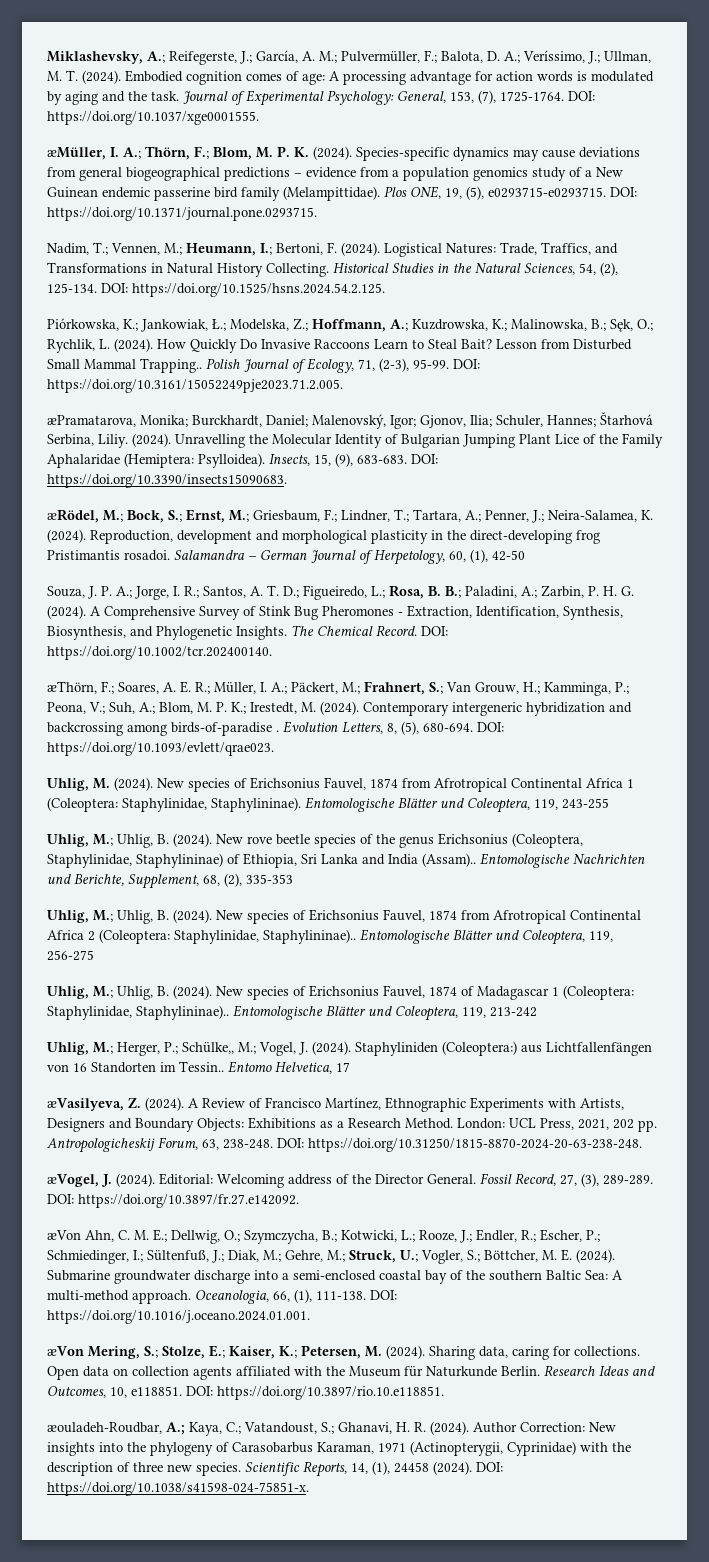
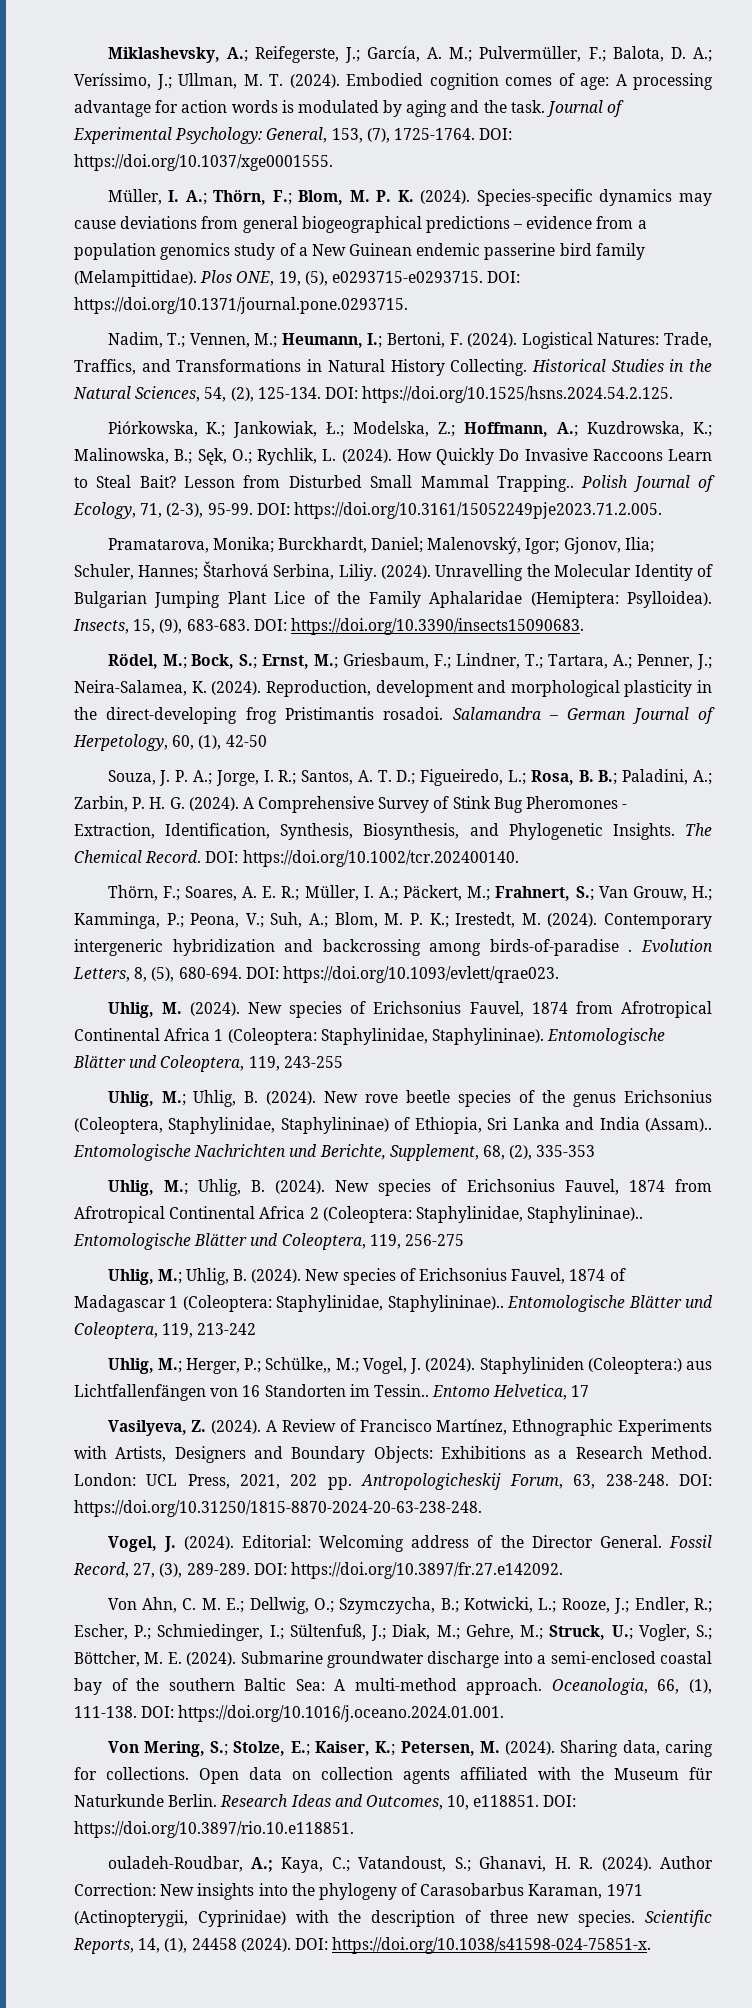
- æMüller, I. A.; Thörn, F.; Blom, M. P. K. (2024).
+ Müller, I. A.; Thörn, F.; Blom, M. P. K. (2024).
- æPramatarova, Monika; Burckhardt, Daniel; Malenovský, Igor; Gjonov, Ilia; Schuler, Hannes; Štarhová Serbina, Liliy.
+ Pramatarova, Monika; Burckhardt, Daniel; Malenovský, Igor; Gjonov, Ilia; Schuler, Hannes; Štarhová Serbina, Liliy.
- æRödel, M.; Bock, S.; Ernst, M.; Griesbaum, F.; Lindner, T.; Tartara, A.; Penner, J.; Neira-Salamea, K. (2024).
+ Rödel, M.; Bock, S.; Ernst, M.; Griesbaum, F.; Lindner, T.; Tartara, A.; Penner, J.; Neira-Salamea, K. (2024).
- æThörn, F.; Soares, A. E. R.; Müller, I. A.; Päckert, M.; Frahnert, S.; Van Grouw, H.; Kamminga, P.; Peona, V.; Suh, A.; Blom, M. P. K.; Irestedt, M. (2024).
+ Thörn, F.; Soares, A. E. R.; Müller, I. A.; Päckert, M.; Frahnert, S.; Van Grouw, H.; Kamminga, P.; Peona, V.; Suh, A.; Blom, M. P. K.; Irestedt, M. (2024).
- æVasilyeva, Z. (2024).
+ Vasilyeva, Z. (2024).
  DOI: https://doi.org/10.31250/1815-8870-2024-20-63-238-248.
- æVogel, J. (2024).
+ Vogel, J. (2024).
- æVon Ahn, C. M. E.; Dellwig, O.; Szymczycha, B.; Kotwicki, L.; Rooze, J.; Endler, R.; Escher, P.; Schmiedinger, I.; Sültenfuß, J.; Diak, M.; Gehre, M.; Struck, U.; Vogler, S.; Böttcher, M. E. (2024).
+ Von Ahn, C. M. E.; Dellwig, O.; Szymczycha, B.; Kotwicki, L.; Rooze, J.; Endler, R.; Escher, P.; Schmiedinger, I.; Sültenfuß, J.; Diak, M.; Gehre, M.; Struck, U.; Vogler, S.; Böttcher, M. E. (2024).
- æVon Mering, S.; Stolze, E.; Kaiser, K.; Petersen, M. (2024).
+ Von Mering, S.; Stolze, E.; Kaiser, K.; Petersen, M. (2024).
- æouladeh-Roudbar, A.; Kaya, C.; Vatandoust, S.; Ghanavi, H. R. (2024).
+ ouladeh-Roudbar, A.; Kaya, C.; Vatandoust, S.; Ghanavi, H. R. (2024).

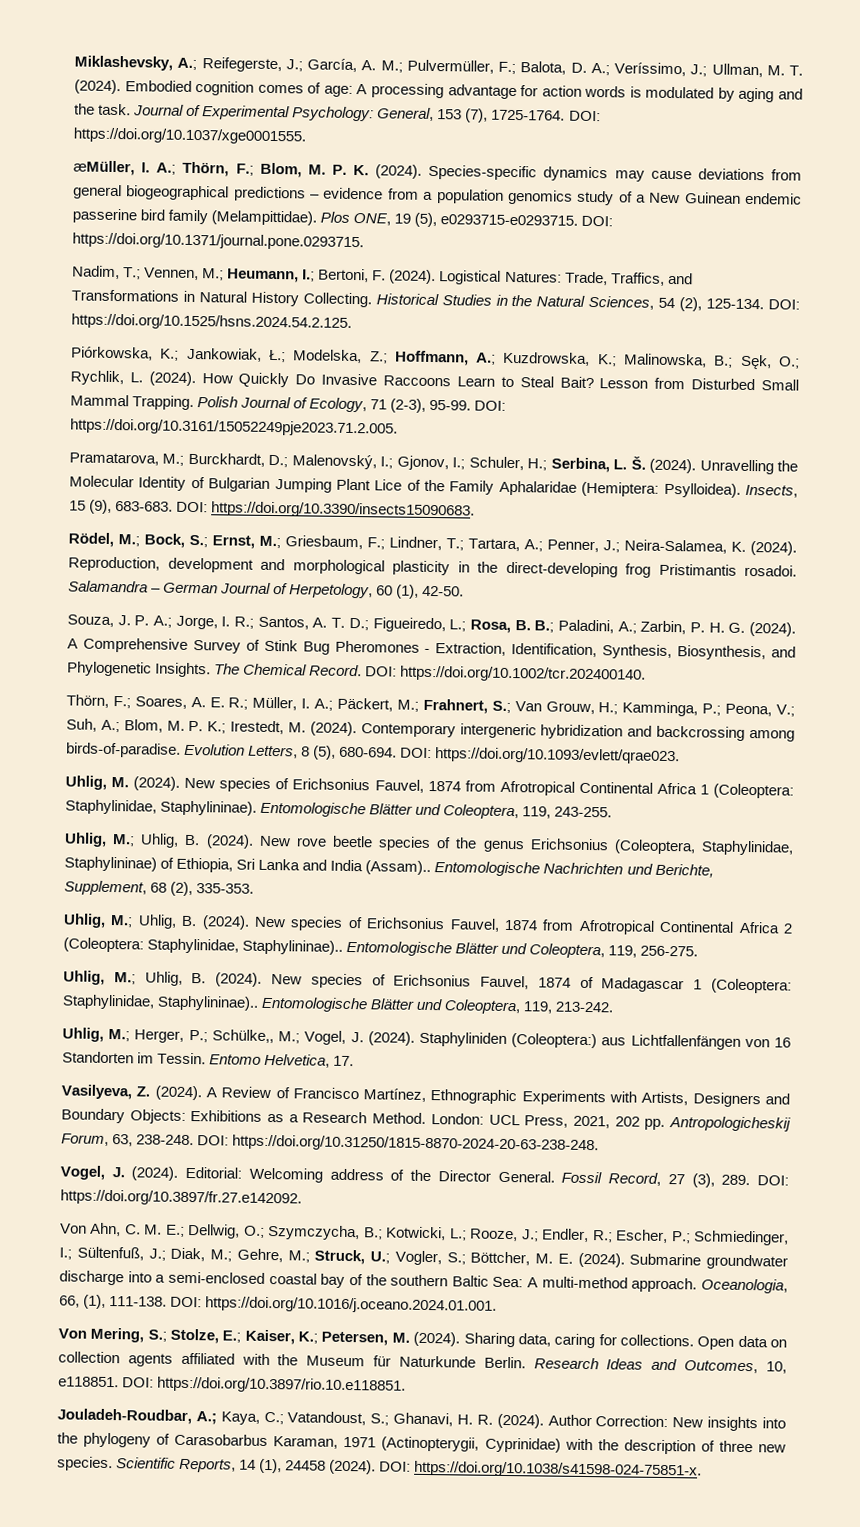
- Journal of Experimental Psychology: General, 153, (7), 1725-1764.
+ Journal of Experimental Psychology: General, 153 (7), 1725-1764.
- Müller, I. A.; Thörn, F.; Blom, M. P. K. (2024).
+ æMüller, I. A.; Thörn, F.; Blom, M. P. K. (2024).
- Plos ONE, 19, (5), e0293715-e0293715.
+ Plos ONE, 19 (5), e0293715-e0293715.
- Historical Studies in the Natural Sciences, 54, (2), 125-134.
+ Historical Studies in the Natural Sciences, 54 (2), 125-134.
- Lesson from Disturbed Small Mammal Trapping..
+ Lesson from Disturbed Small Mammal Trapping.
- Polish Journal of Ecology, 71, (2-3), 95-99.
+ Polish Journal of Ecology, 71 (2-3), 95-99.
- Pramatarova, Monika; Burckhardt, Daniel; Malenovský, Igor; Gjonov, Ilia; Schuler, Hannes; Štarhová Serbina, Liliy. (2024).
+ Pramatarova, M.; Burckhardt, D.; Malenovský, I.; Gjonov, I.; Schuler, H.; Serbina, L. Š. (2024).
- Insects, 15, (9), 683-683.
+ Insects, 15 (9), 683-683.
- Salamandra – German Journal of Herpetology, 60, (1), 42-50
+ Salamandra – German Journal of Herpetology, 60 (1), 42-50.
- Contemporary intergeneric hybridization and backcrossing among birds-of-paradise .
+ Contemporary intergeneric hybridization and backcrossing among birds-of-paradise.
- Evolution Letters, 8, (5), 680-694.
+ Evolution Letters, 8 (5), 680-694.
- Entomologische Blätter und Coleoptera, 119, 243-255
+ Entomologische Blätter und Coleoptera, 119, 243-255.
- Entomologische Nachrichten und Berichte, Supplement, 68, (2), 335-353
+ Entomologische Nachrichten und Berichte, Supplement, 68 (2), 335-353.
- Entomologische Blätter und Coleoptera, 119, 256-275
+ Entomologische Blätter und Coleoptera, 119, 256-275.
- Entomologische Blätter und Coleoptera, 119, 213-242
+ Entomologische Blätter und Coleoptera, 119, 213-242.
- Staphyliniden (Coleoptera:) aus Lichtfallenfängen von 16 Standorten im Tessin..
+ Staphyliniden (Coleoptera:) aus Lichtfallenfängen von 16 Standorten im Tessin.
- Entomo Helvetica, 17
+ Entomo Helvetica, 17.
- Fossil Record, 27, (3), 289-289. DOI: https://doi.org/10.3897/fr.27.e142092.
+ Fossil Record, 27 (3), 289. DOI: https://doi.org/10.3897/fr.27.e142092.
- ouladeh-Roudbar, A.; Kaya, C.; Vatandoust, S.; Ghanavi, H. R. (2024).
+ Jouladeh-Roudbar, A.; Kaya, C.; Vatandoust, S.; Ghanavi, H. R. (2024).
- Scientific Reports, 14, (1), 24458 (2024).
+ Scientific Reports, 14 (1), 24458 (2024).

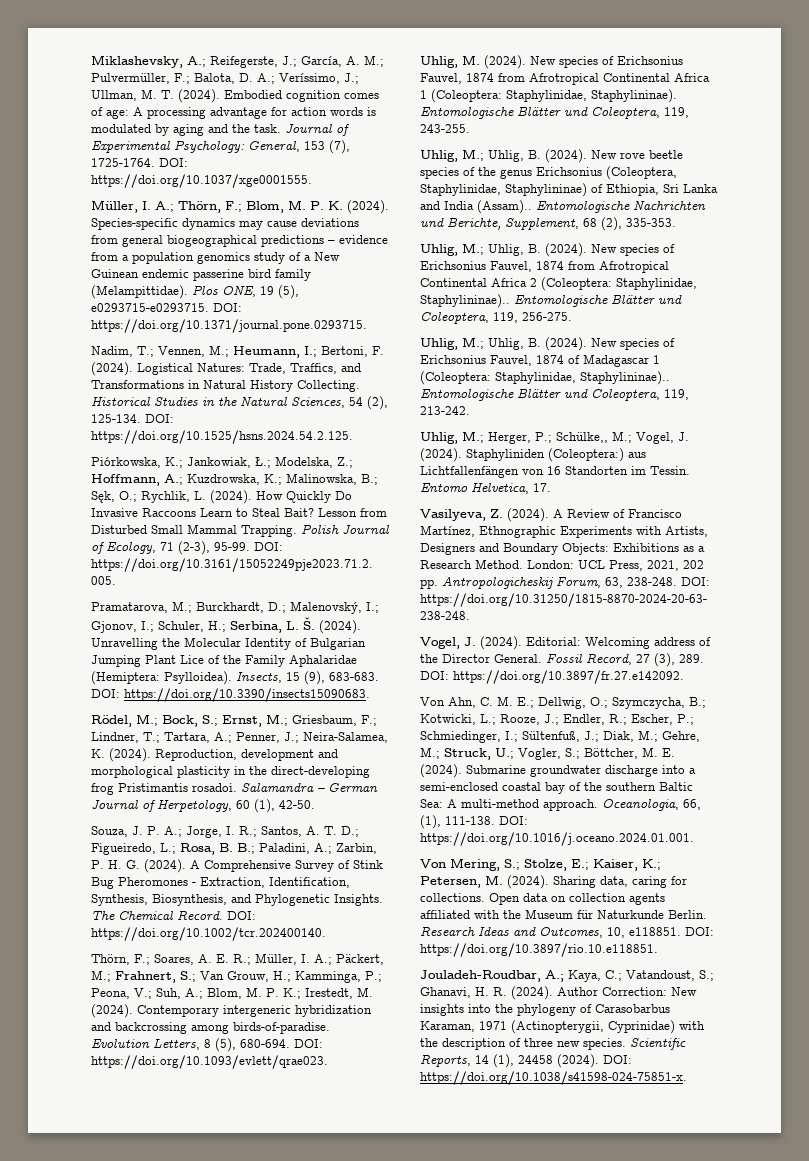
- æMüller, I. A.; Thörn, F.; Blom, M. P. K. (2024).
+ Müller, I. A.; Thörn, F.; Blom, M. P. K. (2024).

